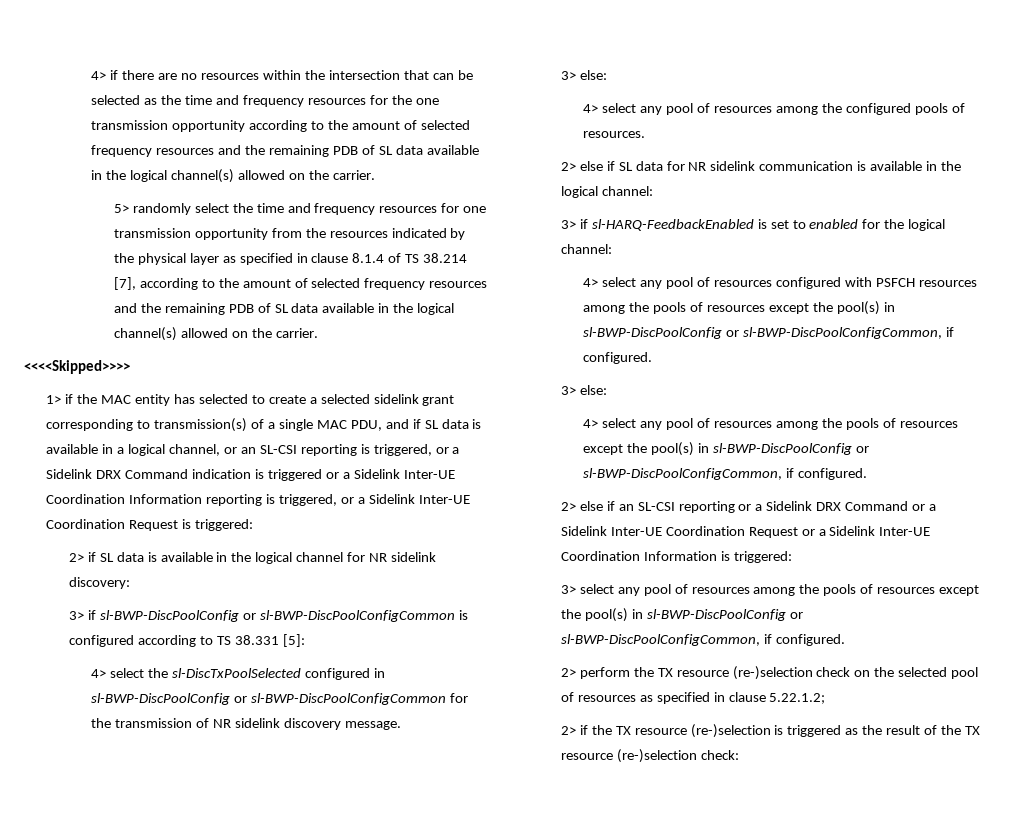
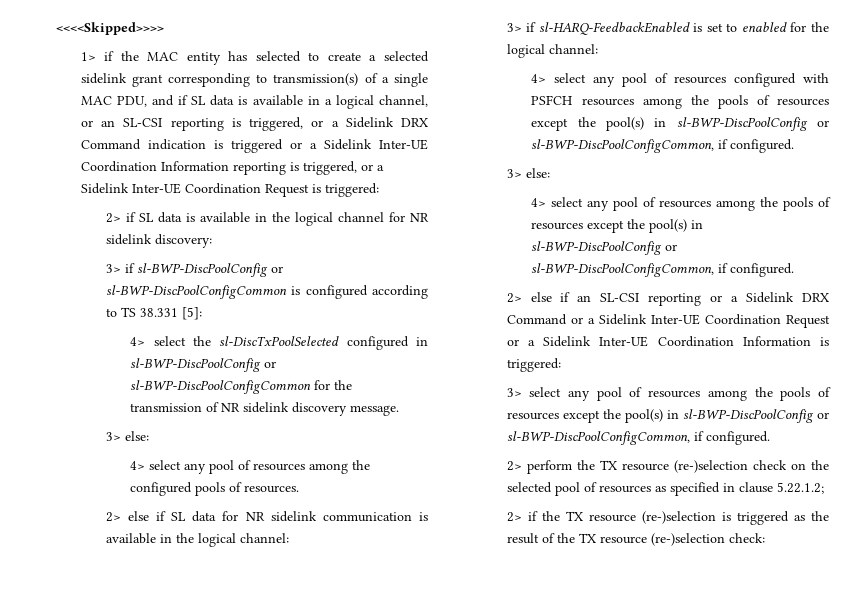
- 4> if there are no resources within the intersection that can be selected as the time and frequency resources for the one transmission opportunity according to the amount of selected frequency resources and the remaining PDB of SL data available in the logical channel(s) allowed on the carrier.
- 5> randomly select the time and frequency resources for one transmission opportunity from the resources indicated by the physical layer as specified in clause 8.1.4 of TS 38.214 [7], according to the amount of selected frequency resources and the remaining PDB of SL data available in the logical channel(s) allowed on the carrier.

